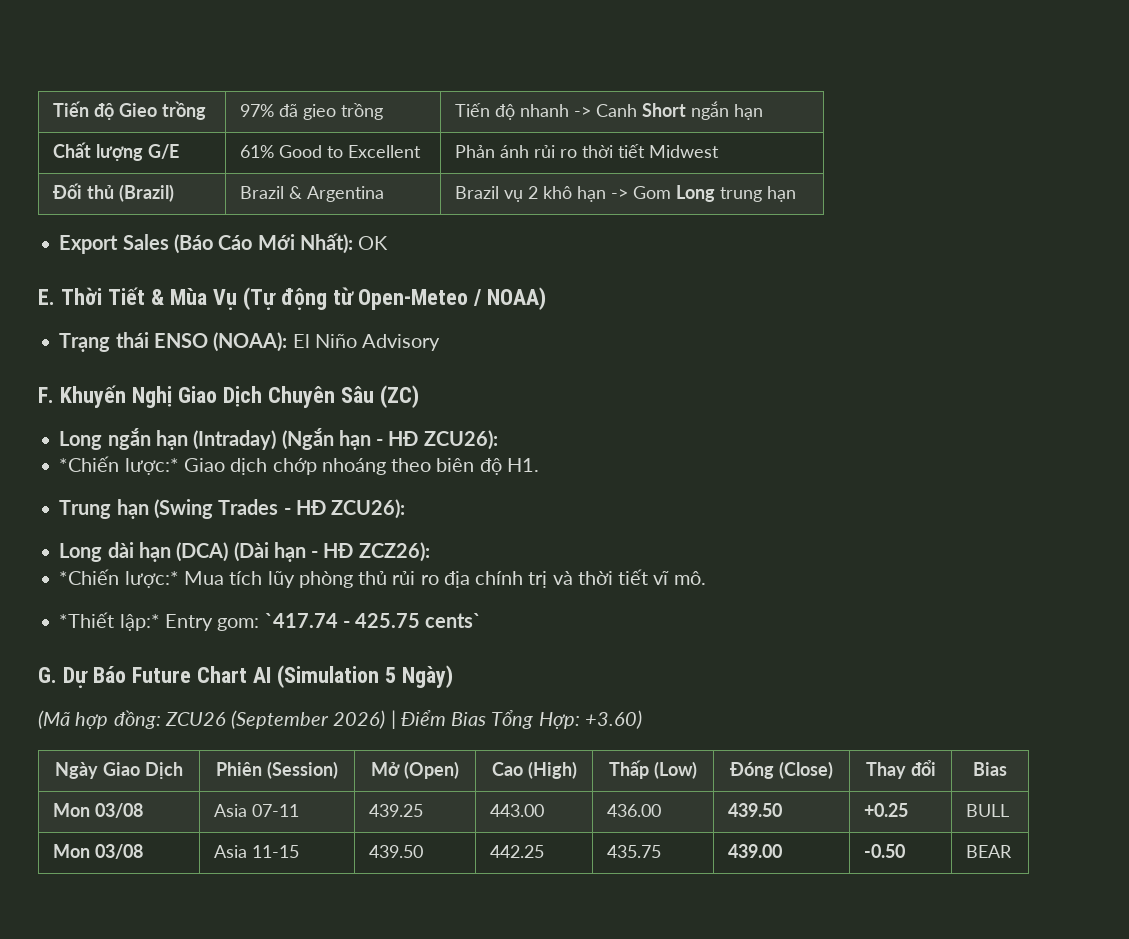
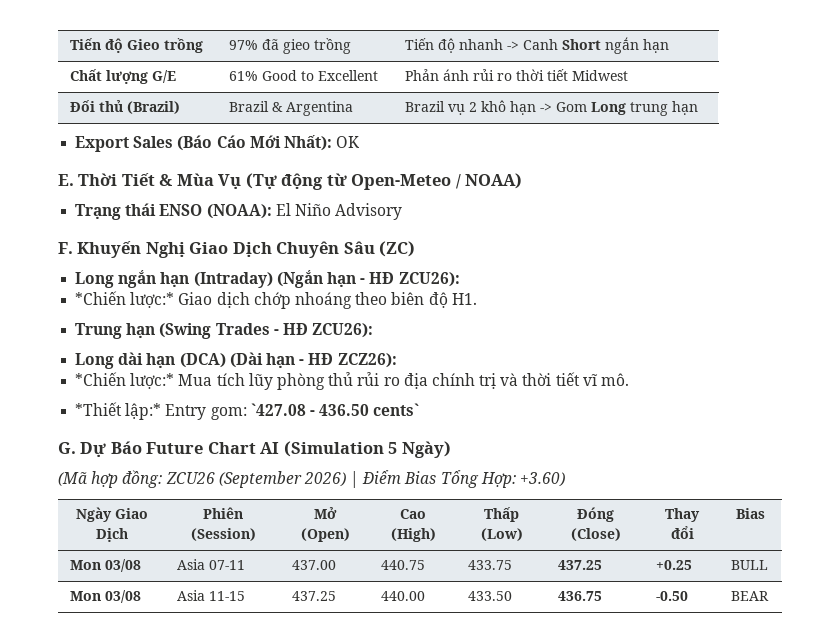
- *Thiết lập:* Entry gom: `417.74 - 425.75 cents`
+ *Thiết lập:* Entry gom: `427.08 - 436.50 cents`
- Mon 03/08 | Asia 07-11 | 439.25 | 443.00 | 436.00 | 439.50 | +0.25 | BULL
+ Mon 03/08 | Asia 07-11 | 437.00 | 440.75 | 433.75 | 437.25 | +0.25 | BULL
- Mon 03/08 | Asia 11-15 | 439.50 | 442.25 | 435.75 | 439.00 | -0.50 | BEAR
+ Mon 03/08 | Asia 11-15 | 437.25 | 440.00 | 433.50 | 436.75 | -0.50 | BEAR

